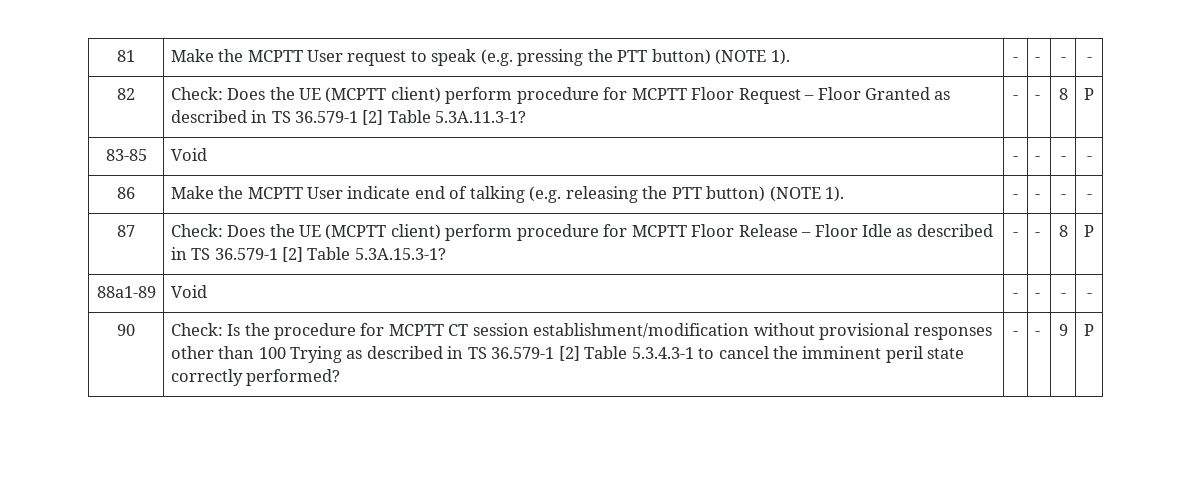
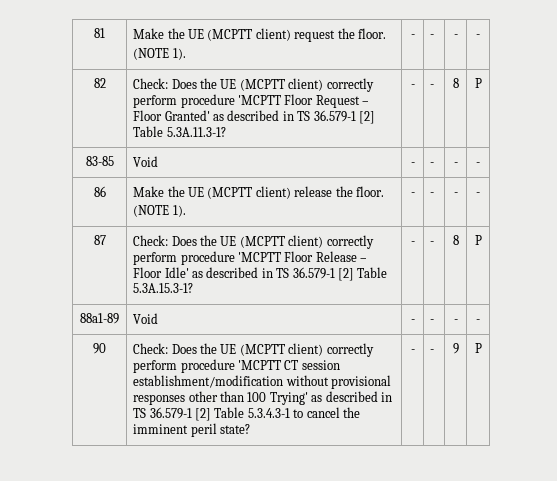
- 81 | Make the MCPTT User request to speak (e.g. pressing the PTT button) (NOTE 1). | - | - | - | -
+ 81 | Make the UE (MCPTT client) request the floor.
+ (NOTE 1). | - | - | - | -
- 82 | Check: Does the UE (MCPTT client) perform procedure for MCPTT Floor Request – Floor Granted as described in TS 36.579-1 [2] Table 5.3A.11.3-1? | - | - | 8 | P
+ 82 | Check: Does the UE (MCPTT client) correctly perform procedure 'MCPTT Floor Request – Floor Granted' as described in TS 36.579-1 [2] Table 5.3A.11.3-1? | - | - | 8 | P
- 86 | Make the MCPTT User indicate end of talking (e.g. releasing the PTT button) (NOTE 1). | - | - | - | -
+ 86 | Make the UE (MCPTT client) release the floor.
+ (NOTE 1). | - | - | - | -
- 87 | Check: Does the UE (MCPTT client) perform procedure for MCPTT Floor Release – Floor Idle as described in TS 36.579-1 [2] Table 5.3A.15.3-1? | - | - | 8 | P
+ 87 | Check: Does the UE (MCPTT client) correctly perform procedure 'MCPTT Floor Release – Floor Idle' as described in TS 36.579-1 [2] Table 5.3A.15.3-1? | - | - | 8 | P
- 90 | Check: Is the procedure for MCPTT CT session establishment/modification without provisional responses other than 100 Trying as described in TS 36.579-1 [2] Table 5.3.4.3-1 to cancel the imminent peril state correctly performed? | - | - | 9 | P
+ 90 | Check: Does the UE (MCPTT client) correctly perform procedure 'MCPTT CT session establishment/modification without provisional responses other than 100 Trying' as described in TS 36.579-1 [2] Table 5.3.4.3-1 to cancel the imminent peril state? | - | - | 9 | P

